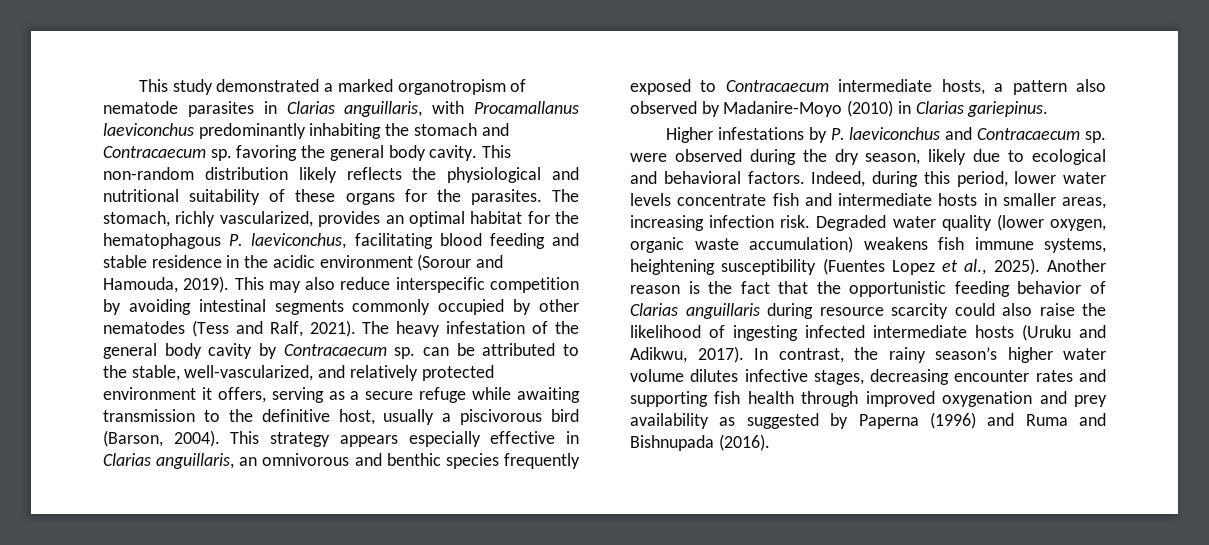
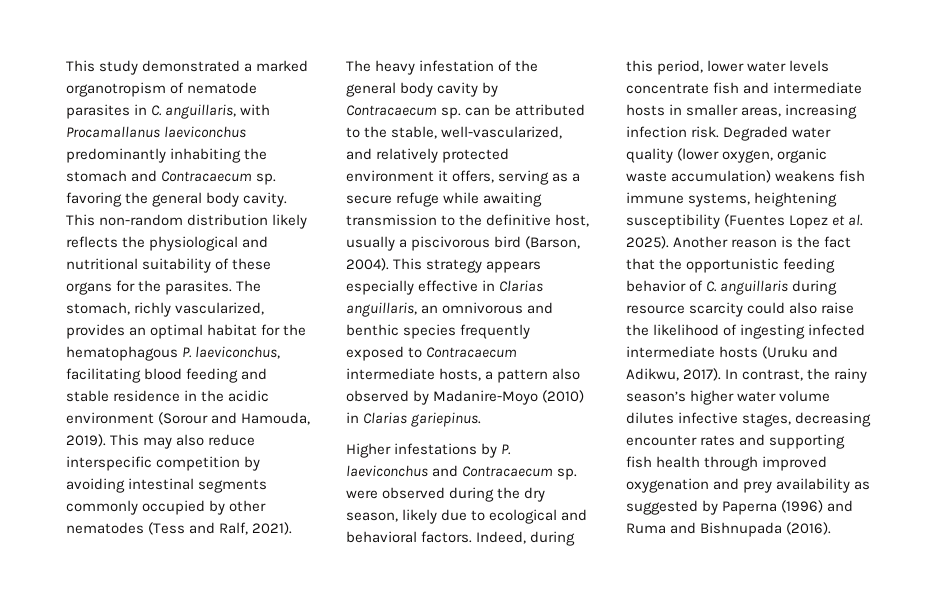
- This study demonstrated a marked organotropism of nematode parasites in Clarias anguillaris, with Procamallanus laeviconchus predominantly inhabiting the stomach and Contracaecum sp. favoring the general body cavity.
+ This study demonstrated a marked organotropism of nematode parasites in C. anguillaris, with Procamallanus laeviconchus predominantly inhabiting the stomach and Contracaecum sp. favoring the general body cavity.
- Degraded water quality (lower oxygen, organic waste accumulation) weakens fish immune systems, heightening susceptibility (Fuentes Lopez et al., 2025).
+ Degraded water quality (lower oxygen, organic waste accumulation) weakens fish immune systems, heightening susceptibility (Fuentes Lopez et al. 2025).
- Another reason is the fact that the opportunistic feeding behavior of Clarias anguillaris during resource scarcity could also raise the likelihood of ingesting infected intermediate hosts (Uruku and Adikwu, 2017).
+ Another reason is the fact that the opportunistic feeding behavior of C. anguillaris during resource scarcity could also raise the likelihood of ingesting infected intermediate hosts (Uruku and Adikwu, 2017).

